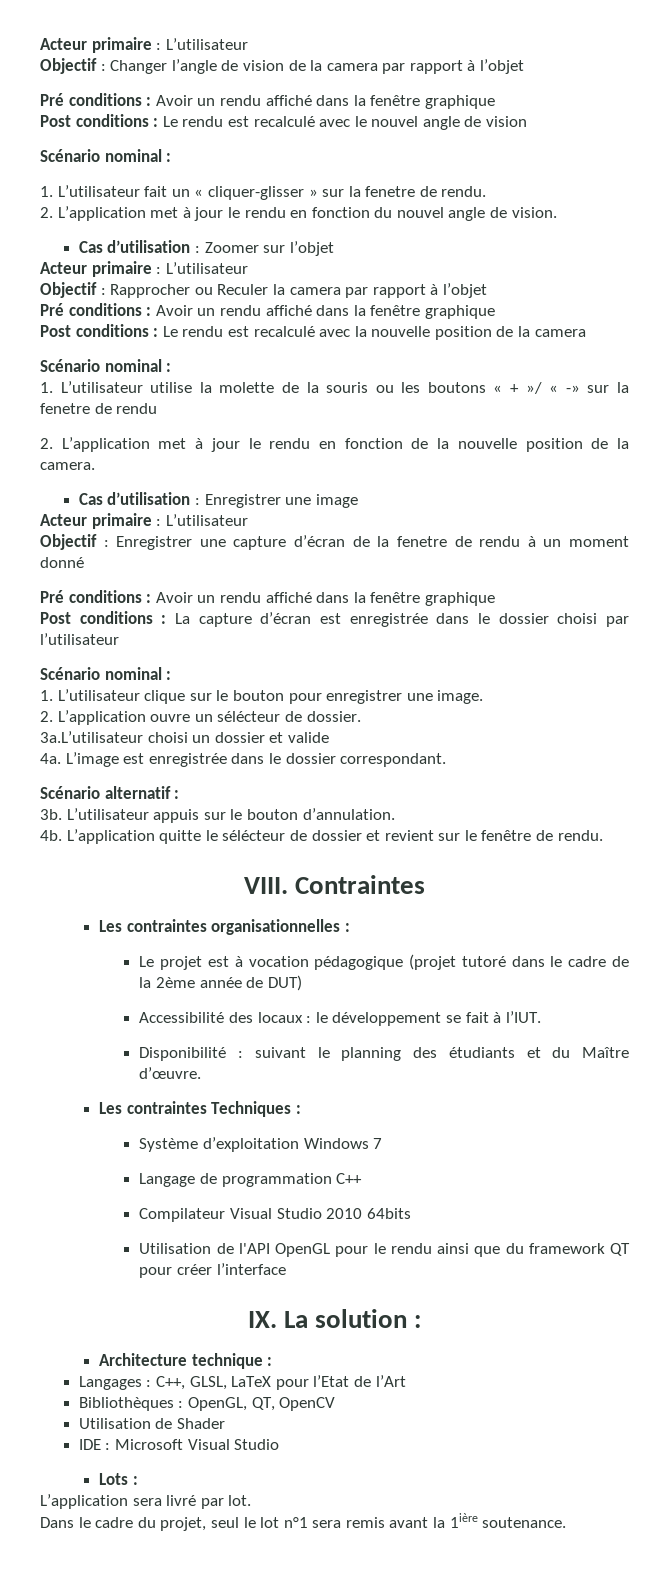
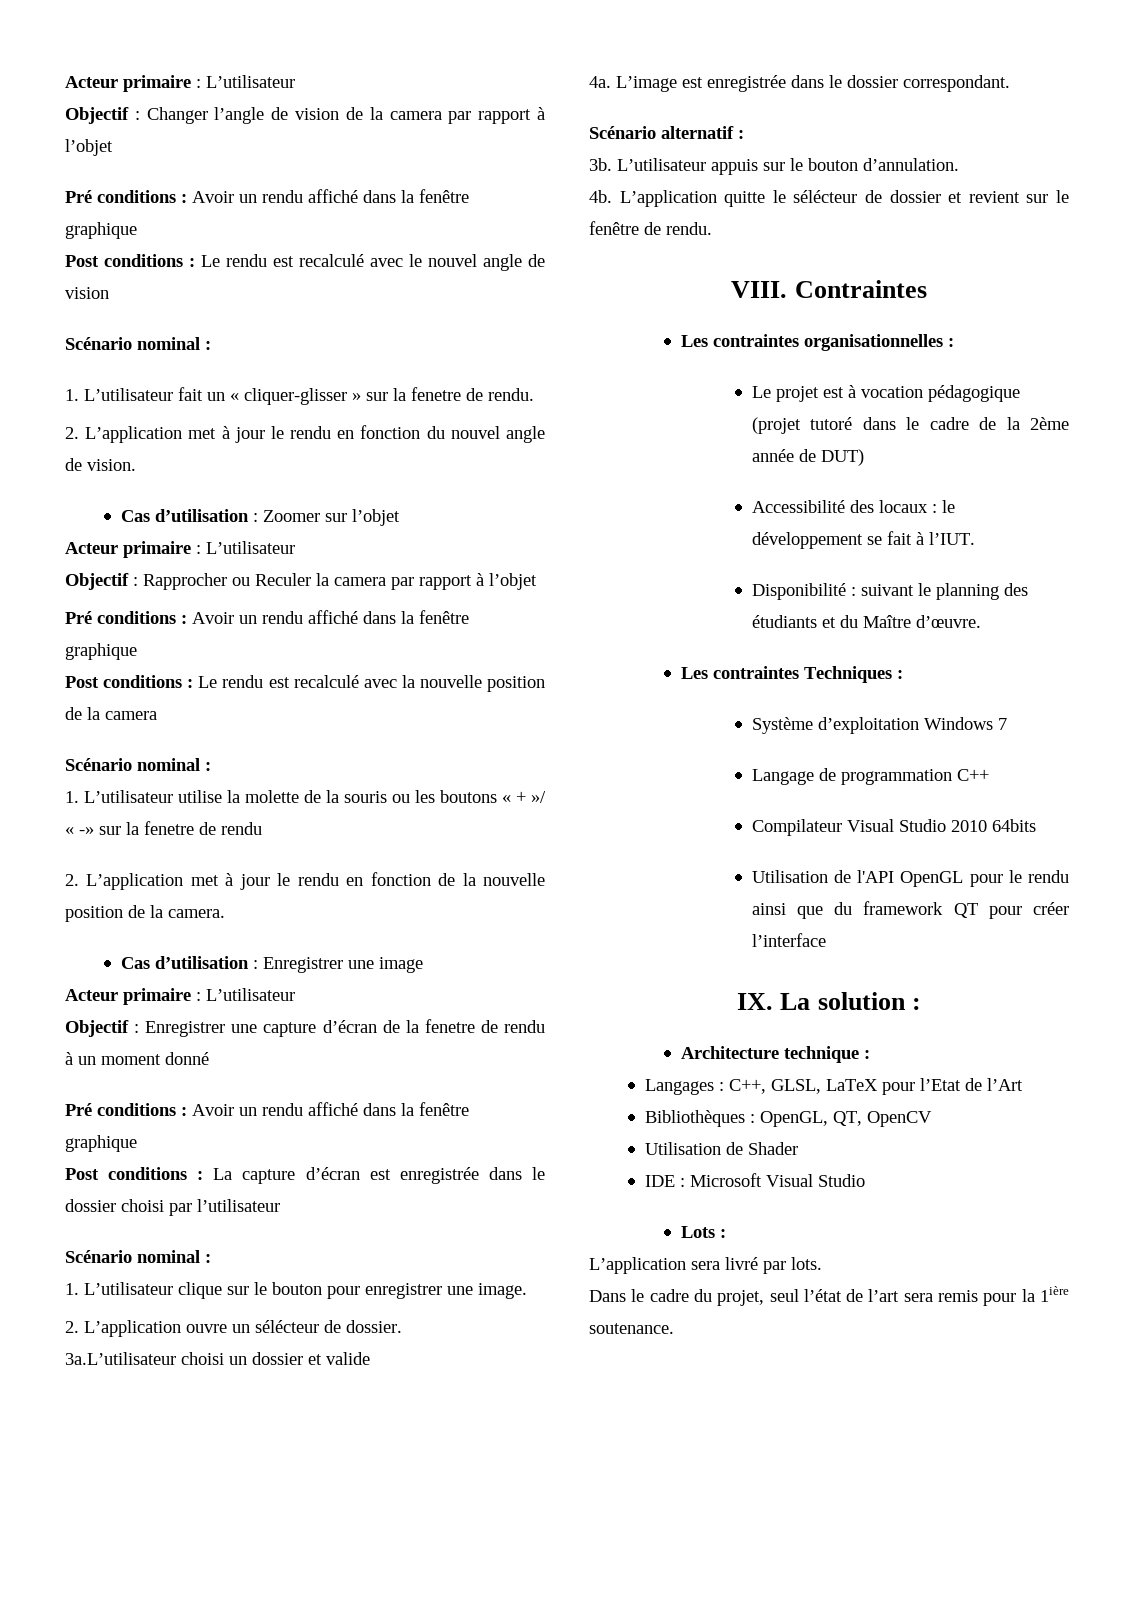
- L’application sera livré par lot.
+ L’application sera livré par lots.
- Dans le cadre du projet, seul le lot n°1 sera remis avant la 1ière soutenance.
+ Dans le cadre du projet, seul l’état de l’art sera remis pour la 1ière soutenance.

